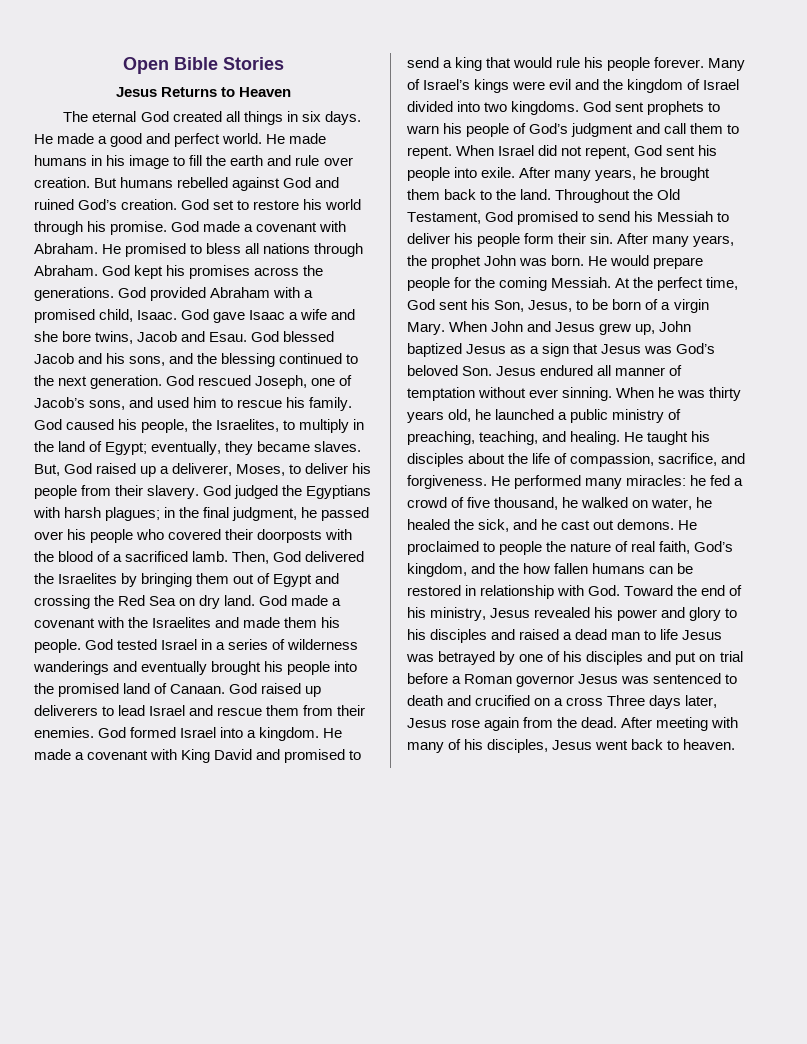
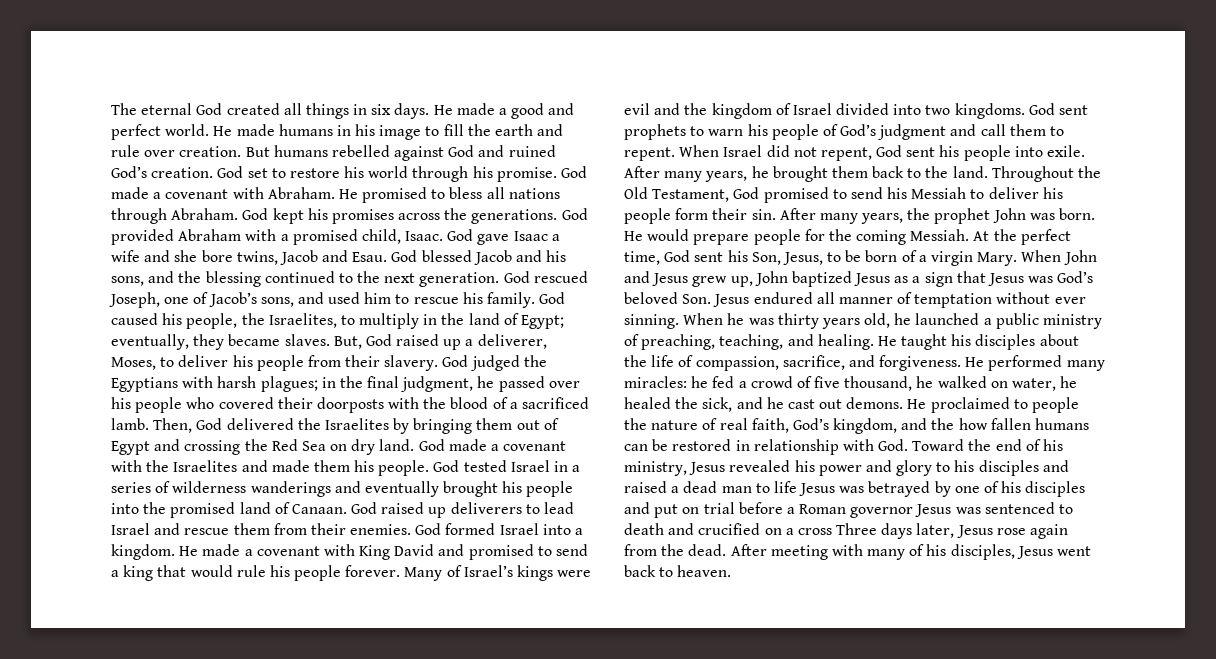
- Open Bible Stories
- Jesus Returns to Heaven

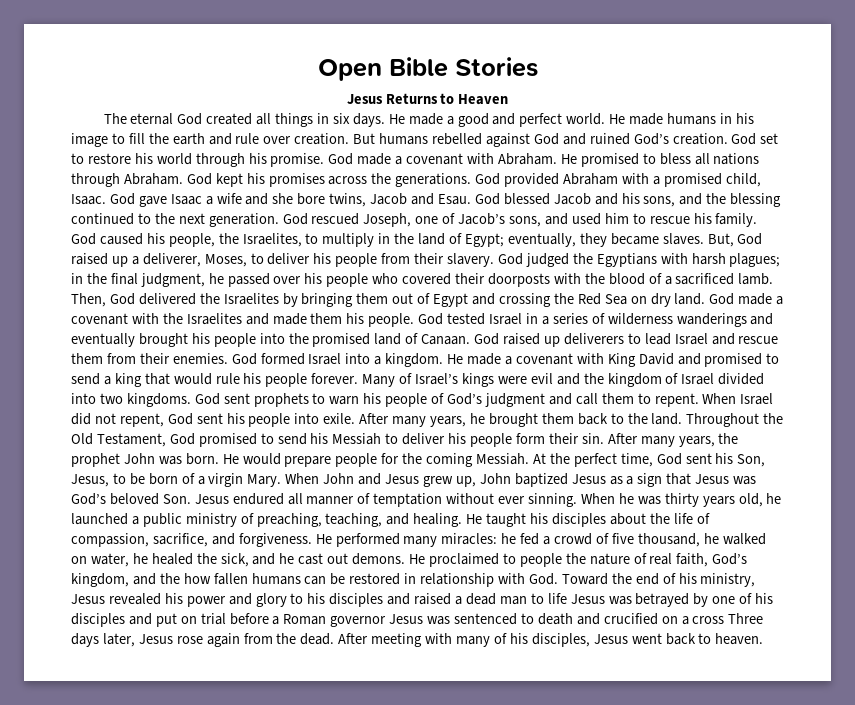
+ Open Bible Stories
+ Jesus Returns to Heaven

